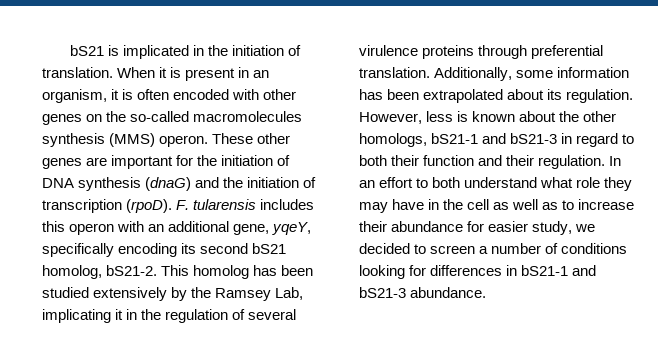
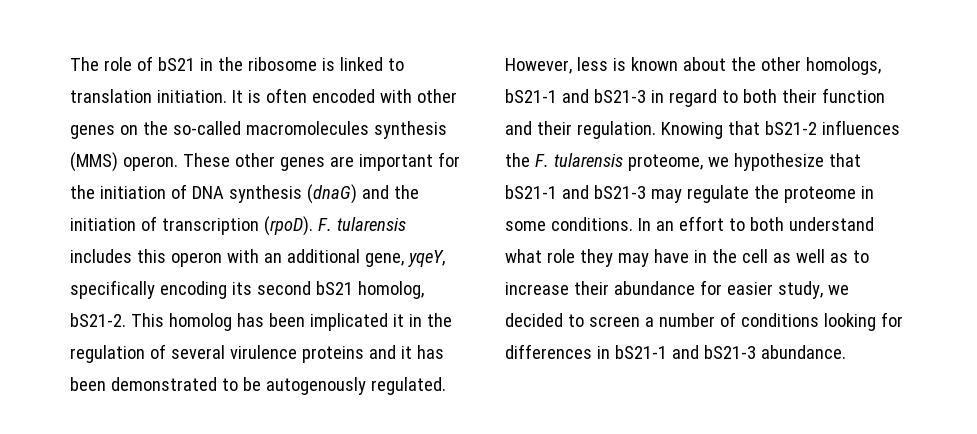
- bS21 is implicated in the initiation of translation. When it is present in an organism, it is often encoded with other genes on the so-called macromolecules synthesis (MMS) operon.
+ The role of bS21 in the ribosome is linked to translation initiation. It is often encoded with other genes on the so-called macromolecules synthesis (MMS) operon.
- This homolog has been studied extensively by the Ramsey Lab, implicating it in the regulation of several virulence proteins through preferential translation. Additionally, some information has been extrapolated about its regulation.
+ This homolog has been implicated it in the regulation of several virulence proteins and it has been demonstrated to be autogenously regulated.
+ Knowing that bS21-2 influences the F. tularensis proteome, we hypothesize that bS21-1 and bS21-3 may regulate the proteome in some conditions.

